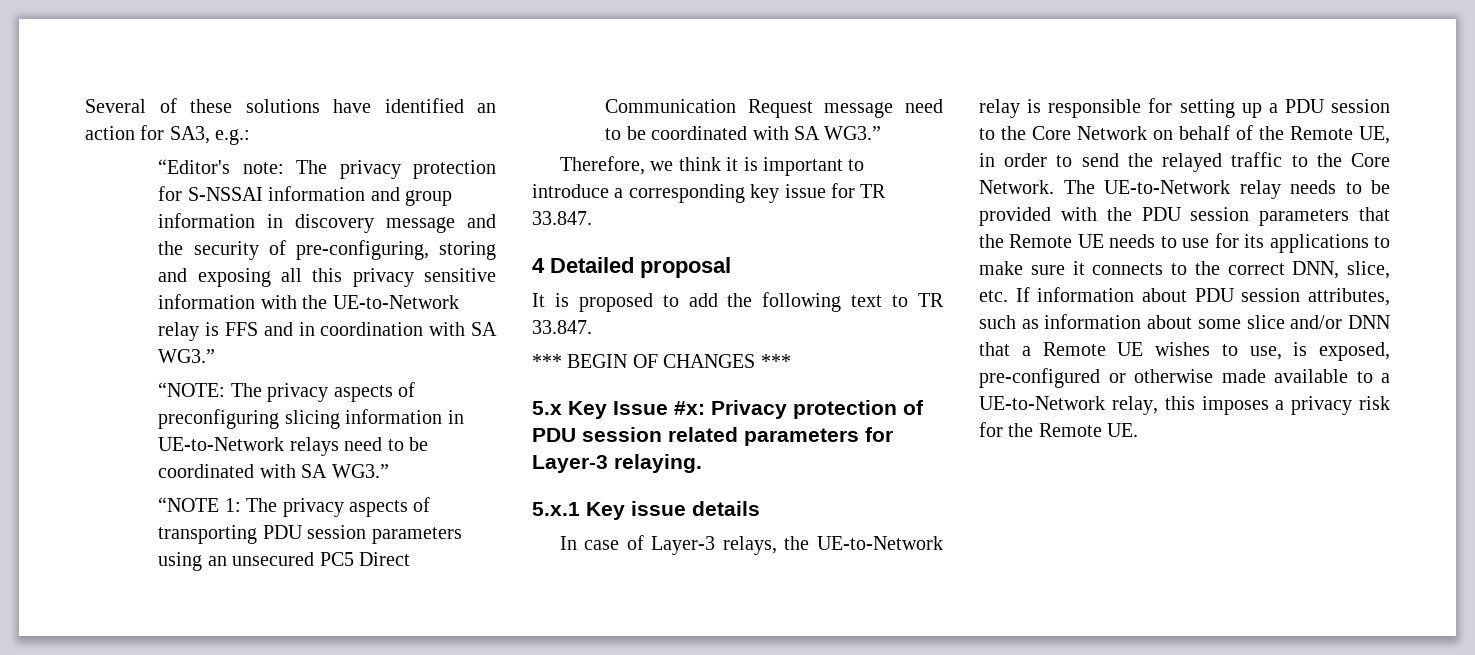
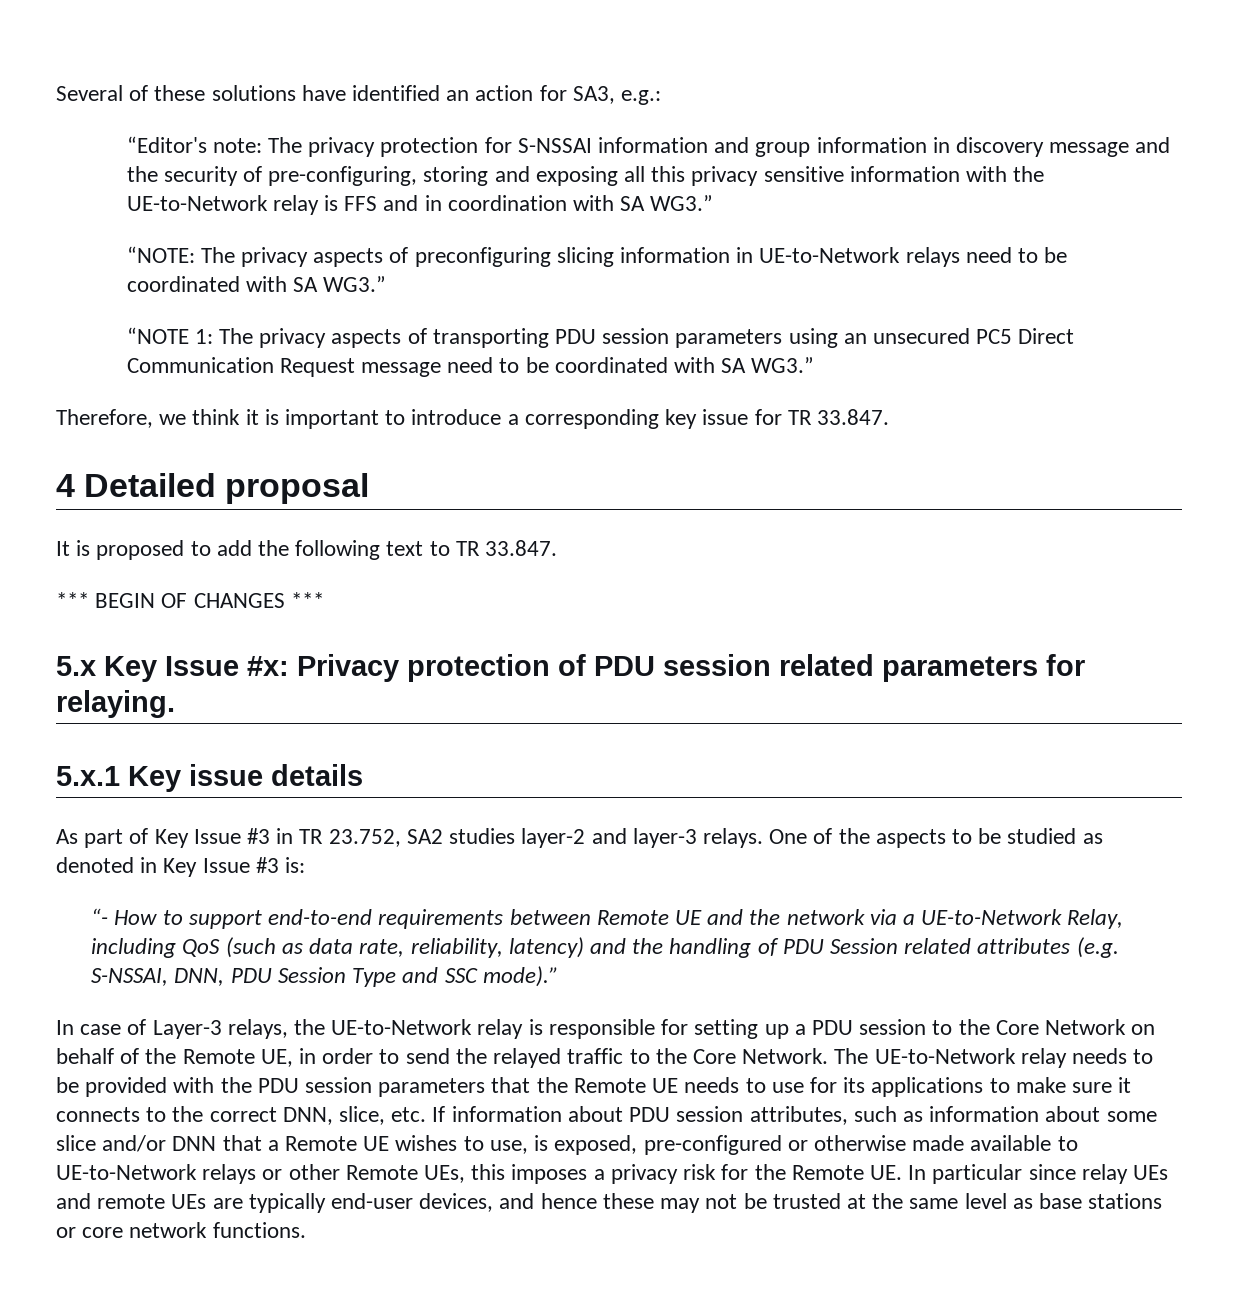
- 5.x Key Issue #x: Privacy protection of PDU session related parameters for Layer-3 relaying.
+ 5.x Key Issue #x: Privacy protection of PDU session related parameters for relaying.
+ As part of Key Issue #3 in TR 23.752, SA2 studies layer-2 and layer-3 relays. One of the aspects to be studied as denoted in Key Issue #3 is:
+ “- How to support end-to-end requirements between Remote UE and the network via a UE-to-Network Relay, including QoS (such as data rate, reliability, latency) and the handling of PDU Session related attributes (e.g. S-NSSAI, DNN, PDU Session Type and SSC mode).”
- The UE-to-Network relay needs to be provided with the PDU session parameters that the Remote UE needs to use for its applications to make sure it connects to the correct DNN, slice, etc. If information about PDU session attributes, such as information about some slice and/or DNN that a Remote UE wishes to use, is exposed, pre-configured or otherwise made available to a UE-to-Network relay, this imposes a privacy risk for the Remote UE.
+ The UE-to-Network relay needs to be provided with the PDU session parameters that the Remote UE needs to use for its applications to make sure it connects to the correct DNN, slice, etc. If information about PDU session attributes, such as information about some slice and/or DNN that a Remote UE wishes to use, is exposed, pre-configured or otherwise made available to UE-to-Network relays or other Remote UEs, this imposes a privacy risk for the Remote UE. In particular since relay UEs and remote UEs are typically end-user devices, and hence these may not be trusted at the same level as base stations or core network functions.

